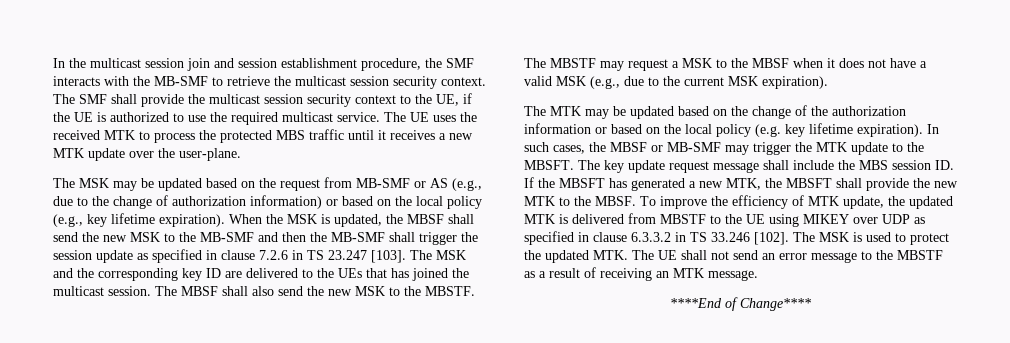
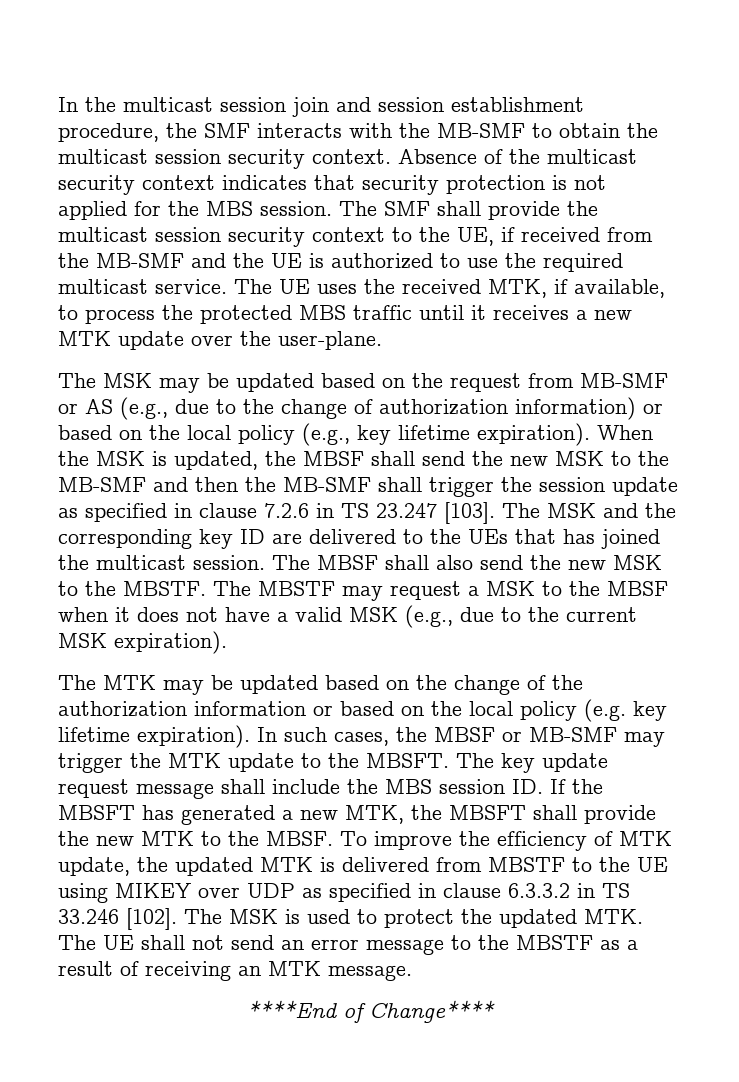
- In the multicast session join and session establishment procedure, the SMF interacts with the MB-SMF to retrieve the multicast session security context.
+ In the multicast session join and session establishment procedure, the SMF interacts with the MB-SMF to obtain the multicast session security context.
+ Absence of the multicast security context indicates that security protection is not applied for the MBS session.
- The SMF shall provide the multicast session security context to the UE, if the UE is authorized to use the required multicast service.
+ The SMF shall provide the multicast session security context to the UE, if received from the MB-SMF and the UE is authorized to use the required multicast service.
- The UE uses the received MTK to process the protected MBS traffic until it receives a new MTK update over the user-plane.
+ The UE uses the received MTK, if available, to process the protected MBS traffic until it receives a new MTK update over the user-plane.

